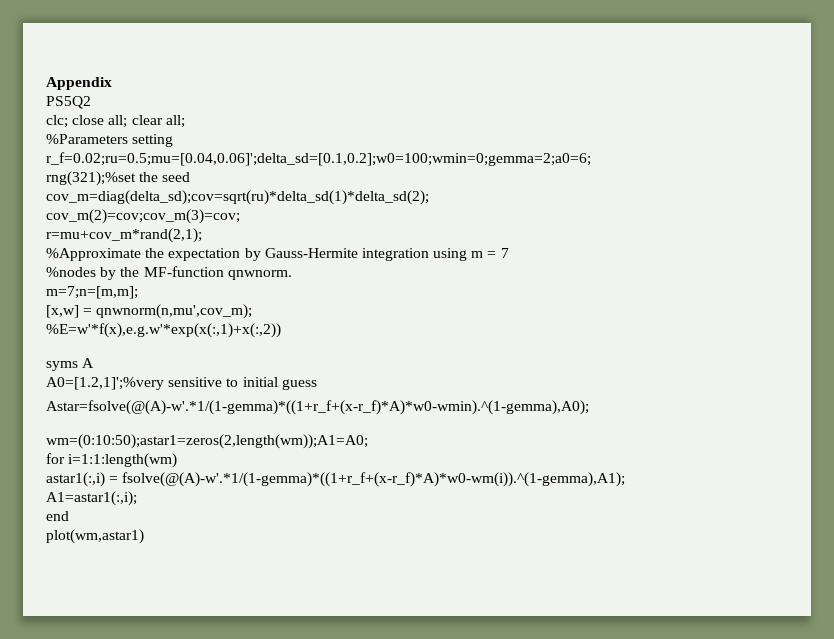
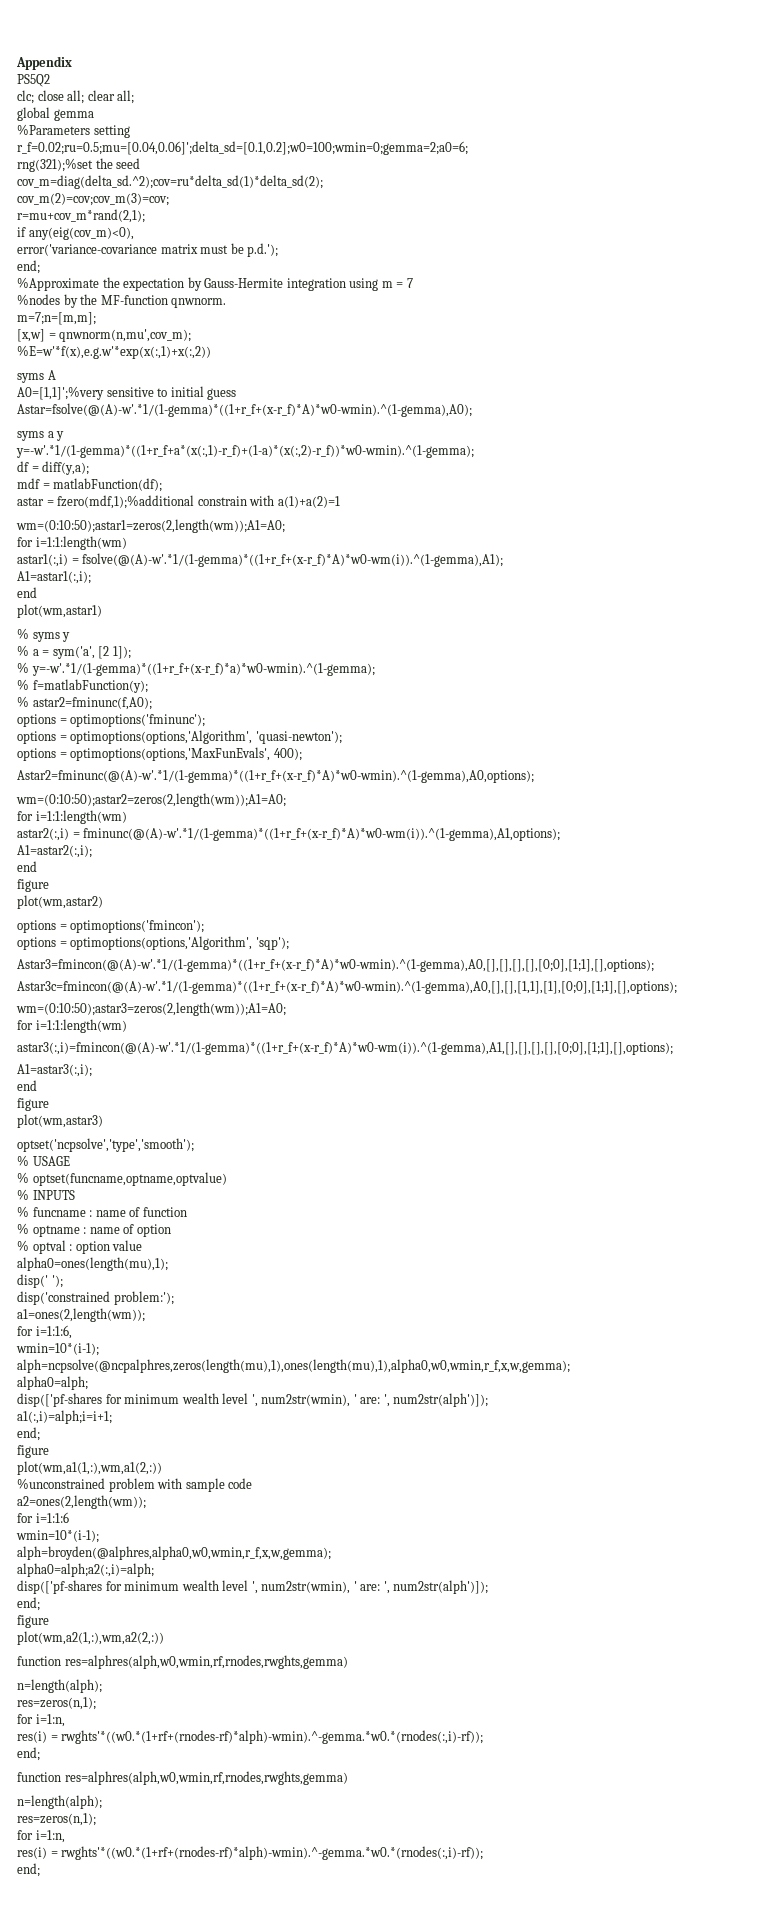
+ global gemma
- cov_m=diag(delta_sd);cov=sqrt(ru)*delta_sd(1)*delta_sd(2);
+ cov_m=diag(delta_sd.^2);cov=ru*delta_sd(1)*delta_sd(2);
+ if any(eig(cov_m)<0),
+ error('variance-covariance matrix must be p.d.');
+ end;
- A0=[1.2,1]';%very sensitive to initial guess
+ A0=[1,1]';%very sensitive to initial guess
+ syms a y
+ y=-w'.*1/(1-gemma)*((1+r_f+a*(x(:,1)-r_f)+(1-a)*(x(:,2)-r_f))*w0-wmin).^(1-gemma);
+ df = diff(y,a);
+ mdf = matlabFunction(df);
+ astar = fzero(mdf,1);%additional constrain with a(1)+a(2)=1
+ % syms y
+ % a = sym('a', [2 1]);
+ % y=-w'.*1/(1-gemma)*((1+r_f+(x-r_f)*a)*w0-wmin).^(1-gemma);
+ % f=matlabFunction(y);
+ % astar2=fminunc(f,A0);
+ options = optimoptions('fminunc');
+ options = optimoptions(options,'Algorithm', 'quasi-newton');
+ options = optimoptions(options,'MaxFunEvals', 400);
+ Astar2=fminunc(@(A)-w'.*1/(1-gemma)*((1+r_f+(x-r_f)*A)*w0-wmin).^(1-gemma),A0,options);
+ wm=(0:10:50);astar2=zeros(2,length(wm));A1=A0;
+ for i=1:1:length(wm)
+ astar2(:,i) = fminunc(@(A)-w'.*1/(1-gemma)*((1+r_f+(x-r_f)*A)*w0-wm(i)).^(1-gemma),A1,options);
+ A1=astar2(:,i);
+ end
+ figure
+ plot(wm,astar2)
+ options = optimoptions('fmincon');
+ options = optimoptions(options,'Algorithm', 'sqp');
+ Astar3=fmincon(@(A)-w'.*1/(1-gemma)*((1+r_f+(x-r_f)*A)*w0-wmin).^(1-gemma),A0,[],[],[],[],[0;0],[1;1],[],options);
+ Astar3c=fmincon(@(A)-w'.*1/(1-gemma)*((1+r_f+(x-r_f)*A)*w0-wmin).^(1-gemma),A0,[],[],[1,1],[1],[0;0],[1;1],[],options);
+ wm=(0:10:50);astar3=zeros(2,length(wm));A1=A0;
+ for i=1:1:length(wm)
+ astar3(:,i)=fmincon(@(A)-w'.*1/(1-gemma)*((1+r_f+(x-r_f)*A)*w0-wm(i)).^(1-gemma),A1,[],[],[],[],[0;0],[1;1],[],options);
+ A1=astar3(:,i);
+ end
+ figure
+ plot(wm,astar3)
+ optset('ncpsolve','type','smooth');
+ % USAGE
+ % optset(funcname,optname,optvalue)
+ % INPUTS
+ % funcname : name of function
+ % optname : name of option
+ % optval : option value
+ alpha0=ones(length(mu),1);
+ disp(' ');
+ disp('constrained problem:');
+ a1=ones(2,length(wm));
+ for i=1:1:6,
+ wmin=10*(i-1);
+ alph=ncpsolve(@ncpalphres,zeros(length(mu),1),ones(length(mu),1),alpha0,w0,wmin,r_f,x,w,gemma);
+ alpha0=alph;
+ disp(['pf-shares for minimum wealth level ', num2str(wmin), ' are: ', num2str(alph')]);
+ a1(:,i)=alph;i=i+1;
+ end;
+ figure
+ plot(wm,a1(1,:),wm,a1(2,:))
+ %unconstrained problem with sample code
+ a2=ones(2,length(wm));
+ for i=1:1:6
+ wmin=10*(i-1);
+ alph=broyden(@alphres,alpha0,w0,wmin,r_f,x,w,gemma);
+ alpha0=alph;a2(:,i)=alph;
+ disp(['pf-shares for minimum wealth level ', num2str(wmin), ' are: ', num2str(alph')]);
+ end;
+ figure
+ plot(wm,a2(1,:),wm,a2(2,:))
+ function res=alphres(alph,w0,wmin,rf,rnodes,rwghts,gemma)
+ n=length(alph);
+ res=zeros(n,1);
+ for i=1:n,
+ res(i) = rwghts'*((w0.*(1+rf+(rnodes-rf)*alph)-wmin).^-gemma.*w0.*(rnodes(:,i)-rf));
+ end;
+ function res=alphres(alph,w0,wmin,rf,rnodes,rwghts,gemma)
+ n=length(alph);
+ res=zeros(n,1);
+ for i=1:n,
+ res(i) = rwghts'*((w0.*(1+rf+(rnodes-rf)*alph)-wmin).^-gemma.*w0.*(rnodes(:,i)-rf));
+ end;

